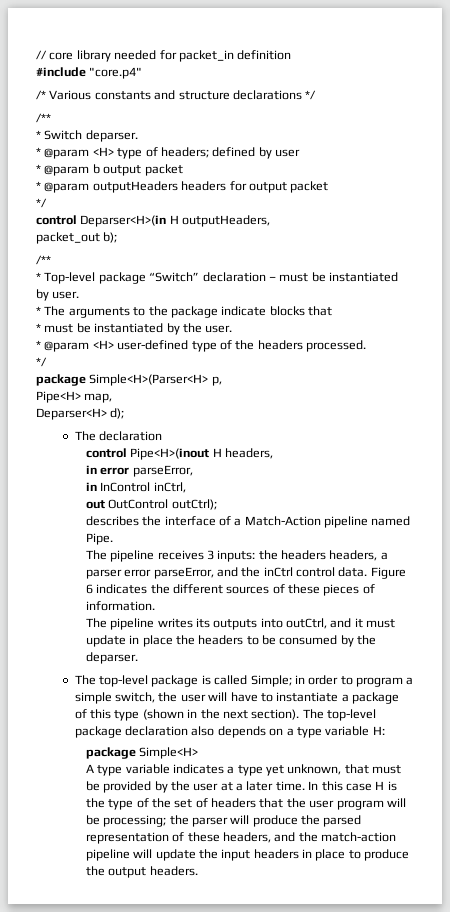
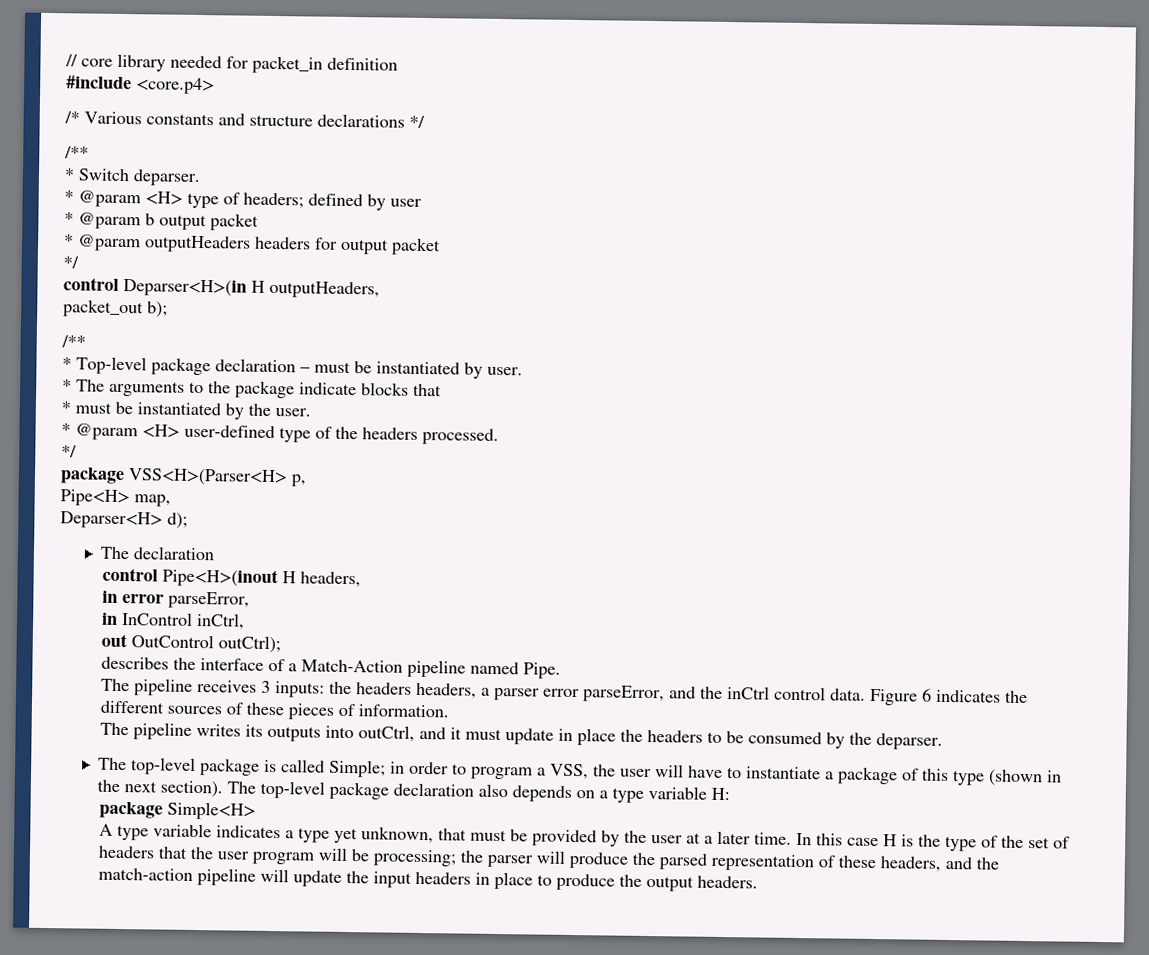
- #include "core.p4"
+ #include <core.p4>
- * Top-level package “Switch” declaration – must be instantiated by user.
+ * Top-level package declaration – must be instantiated by user.
- package Simple<H>(Parser<H> p,
+ package VSS<H>(Parser<H> p,
- The top-level package is called Simple; in order to program a simple switch, the user will have to instantiate a package of this type (shown in the next section).
+ The top-level package is called Simple; in order to program a VSS, the user will have to instantiate a package of this type (shown in the next section).

